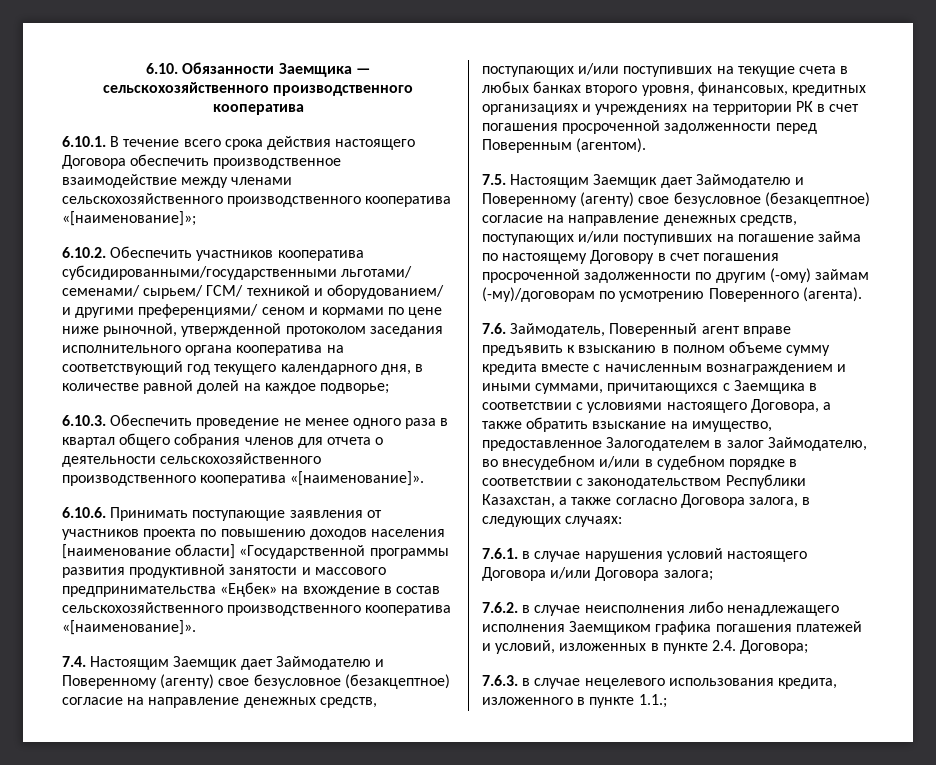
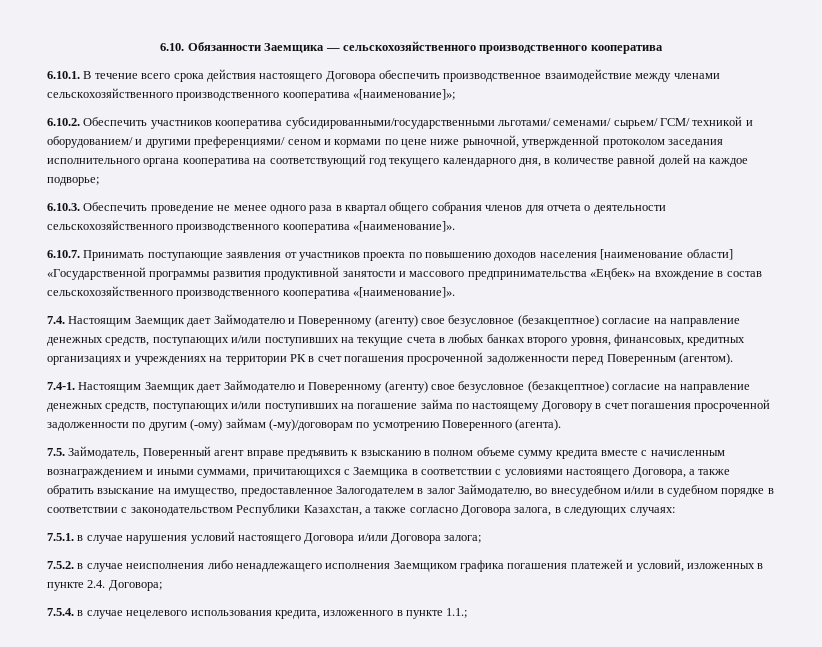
- 6.10.6. Принимать поступающие заявления от участников проекта по повышению доходов населения [наименование области] «Государственной программы развития продуктивной занятости и массового предпринимательства «Еңбек» на вхождение в состав сельскохозяйственного производственного кооператива «[наименование]».
+ 6.10.7. Принимать поступающие заявления от участников проекта по повышению доходов населения [наименование области] «Государственной программы развития продуктивной занятости и массового предпринимательства «Еңбек» на вхождение в состав сельскохозяйственного производственного кооператива «[наименование]».
- 7.5. Настоящим Заемщик дает Займодателю и Поверенному (агенту) свое безусловное (безакцептное) согласие на направление денежных средств, поступающих и/или поступивших на погашение займа по настоящему Договору в счет погашения просроченной задолженности по другим (-ому) займам (-му)/договорам по усмотрению Поверенного (агента).
+ 7.4-1. Настоящим Заемщик дает Займодателю и Поверенному (агенту) свое безусловное (безакцептное) согласие на направление денежных средств, поступающих и/или поступивших на погашение займа по настоящему Договору в счет погашения просроченной задолженности по другим (-ому) займам (-му)/договорам по усмотрению Поверенного (агента).
- 7.6. Займодатель, Поверенный агент вправе предъявить к взысканию в полном объеме сумму кредита вместе с начисленным вознаграждением и иными суммами, причитающихся с Заемщика в соответствии с условиями настоящего Договора, а также обратить взыскание на имущество, предоставленное Залогодателем в залог Займодателю, во внесудебном и/или в судебном порядке в соответствии с законодательством Республики Казахстан, а также согласно Договора залога, в следующих случаях:
+ 7.5. Займодатель, Поверенный агент вправе предъявить к взысканию в полном объеме сумму кредита вместе с начисленным вознаграждением и иными суммами, причитающихся с Заемщика в соответствии с условиями настоящего Договора, а также обратить взыскание на имущество, предоставленное Залогодателем в залог Займодателю, во внесудебном и/или в судебном порядке в соответствии с законодательством Республики Казахстан, а также согласно Договора залога, в следующих случаях:
- 7.6.1. в случае нарушения условий настоящего Договора и/или Договора залога;
+ 7.5.1. в случае нарушения условий настоящего Договора и/или Договора залога;
- 7.6.2. в случае неисполнения либо ненадлежащего исполнения Заемщиком графика погашения платежей и условий, изложенных в пункте 2.4. Договора;
+ 7.5.2. в случае неисполнения либо ненадлежащего исполнения Заемщиком графика погашения платежей и условий, изложенных в пункте 2.4. Договора;
- 7.6.3. в случае нецелевого использования кредита, изложенного в пункте 1.1.;
+ 7.5.4. в случае нецелевого использования кредита, изложенного в пункте 1.1.;

